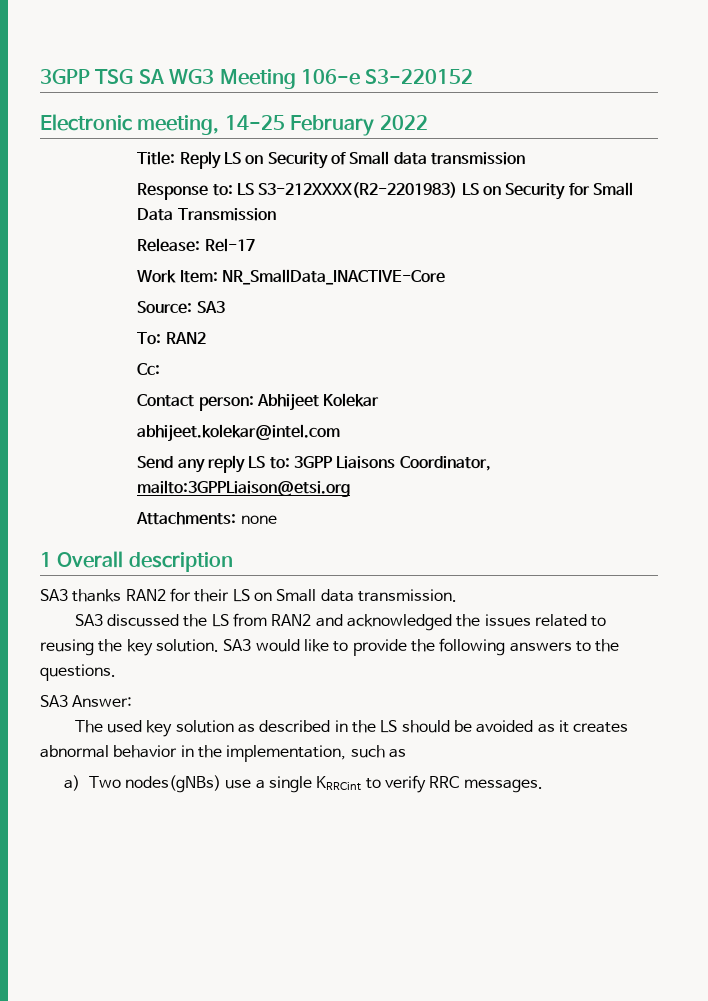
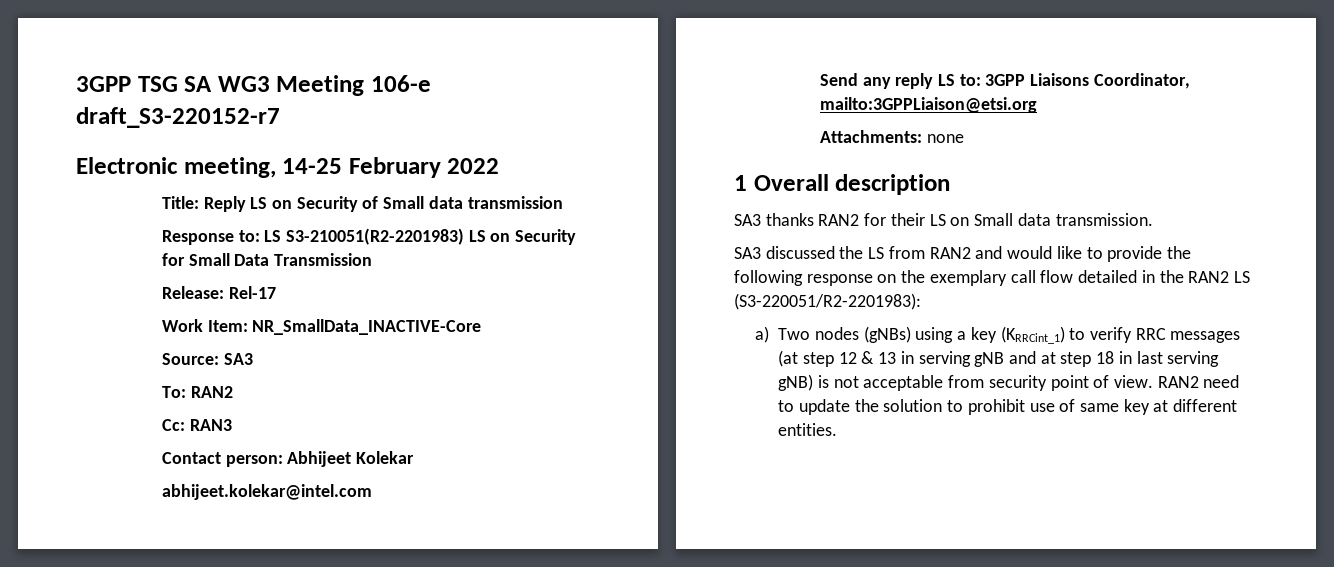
- 3GPP TSG SA WG3 Meeting 106-e S3-220152
+ 3GPP TSG SA WG3 Meeting 106-e draft_S3-220152-r7
- Response to: LS S3-212XXXX(R2-2201983) LS on Security for Small Data Transmission
+ Response to: LS S3-210051(R2-2201983) LS on Security for Small Data Transmission
- Cc:
+ Cc: RAN3
- SA3 discussed the LS from RAN2 and acknowledged the issues related to reusing the key solution. SA3 would like to provide the following answers to the questions.
- SA3 Answer:
- The used key solution as described in the LS should be avoided as it creates abnormal behavior in the implementation, such as
- a) Two nodes(gNBs) use a single KRRCint to verify RRC messages.
+ SA3 discussed the LS from RAN2 and would like to provide the following response on the exemplary call flow detailed in the RAN2 LS (S3-220051/R2-2201983):
+ a) Two nodes (gNBs) using a key (KRRCint_1) to verify RRC messages (at step 12 & 13 in serving gNB and at step 18 in last serving gNB) is not acceptable from security point of view. RAN2 need to update the solution to prohibit use of same key at different entities.

